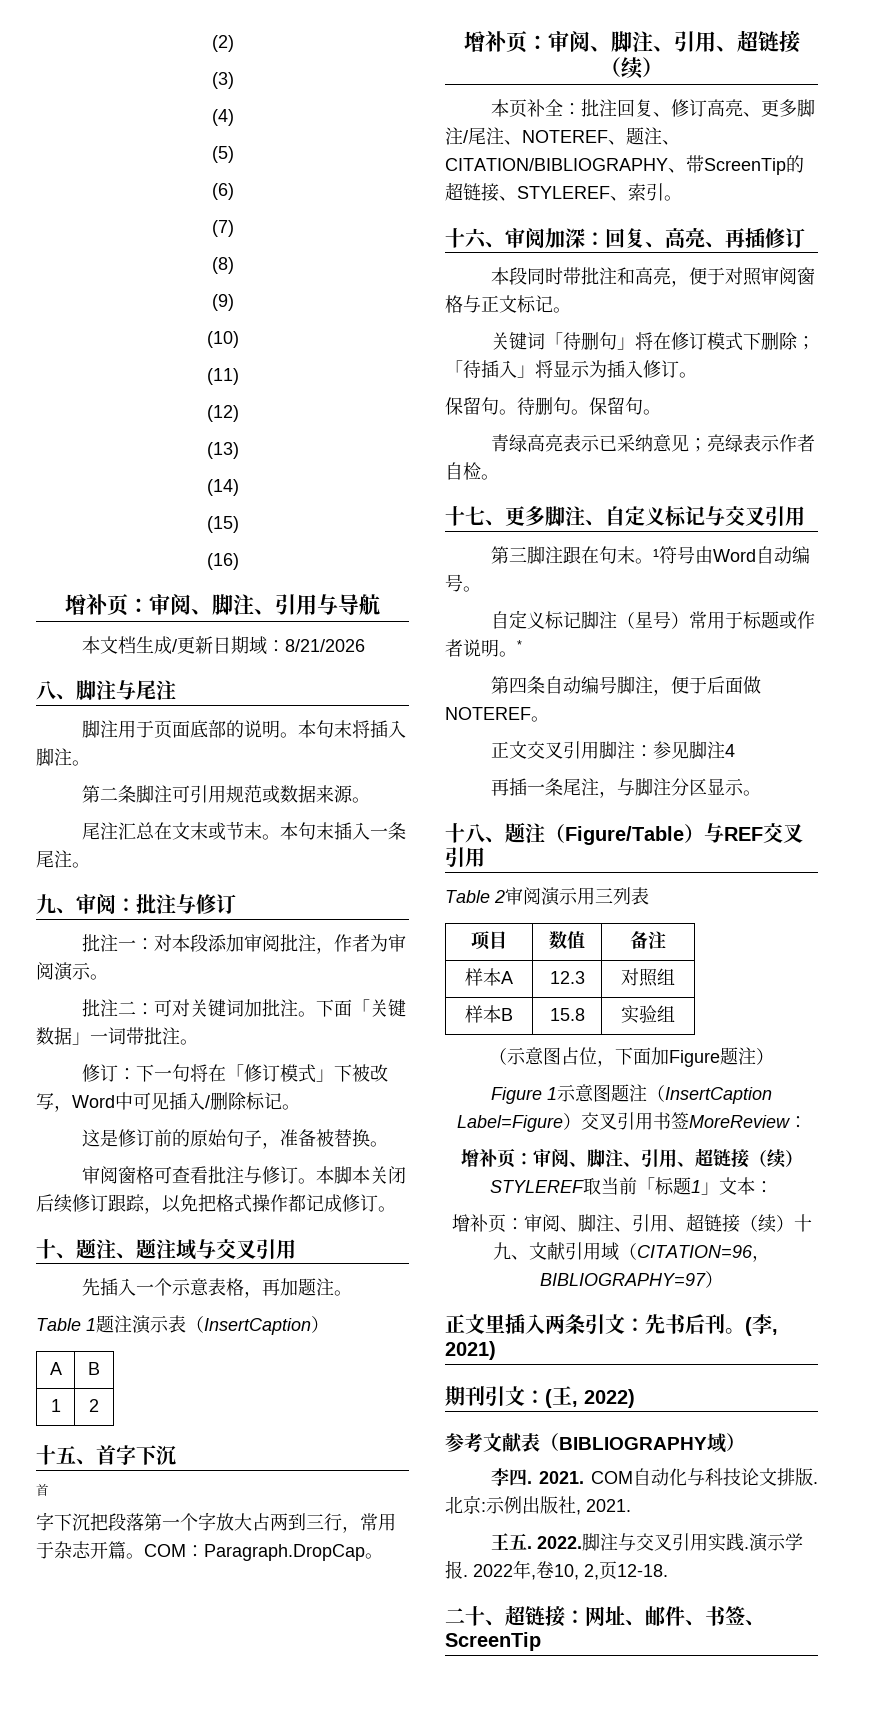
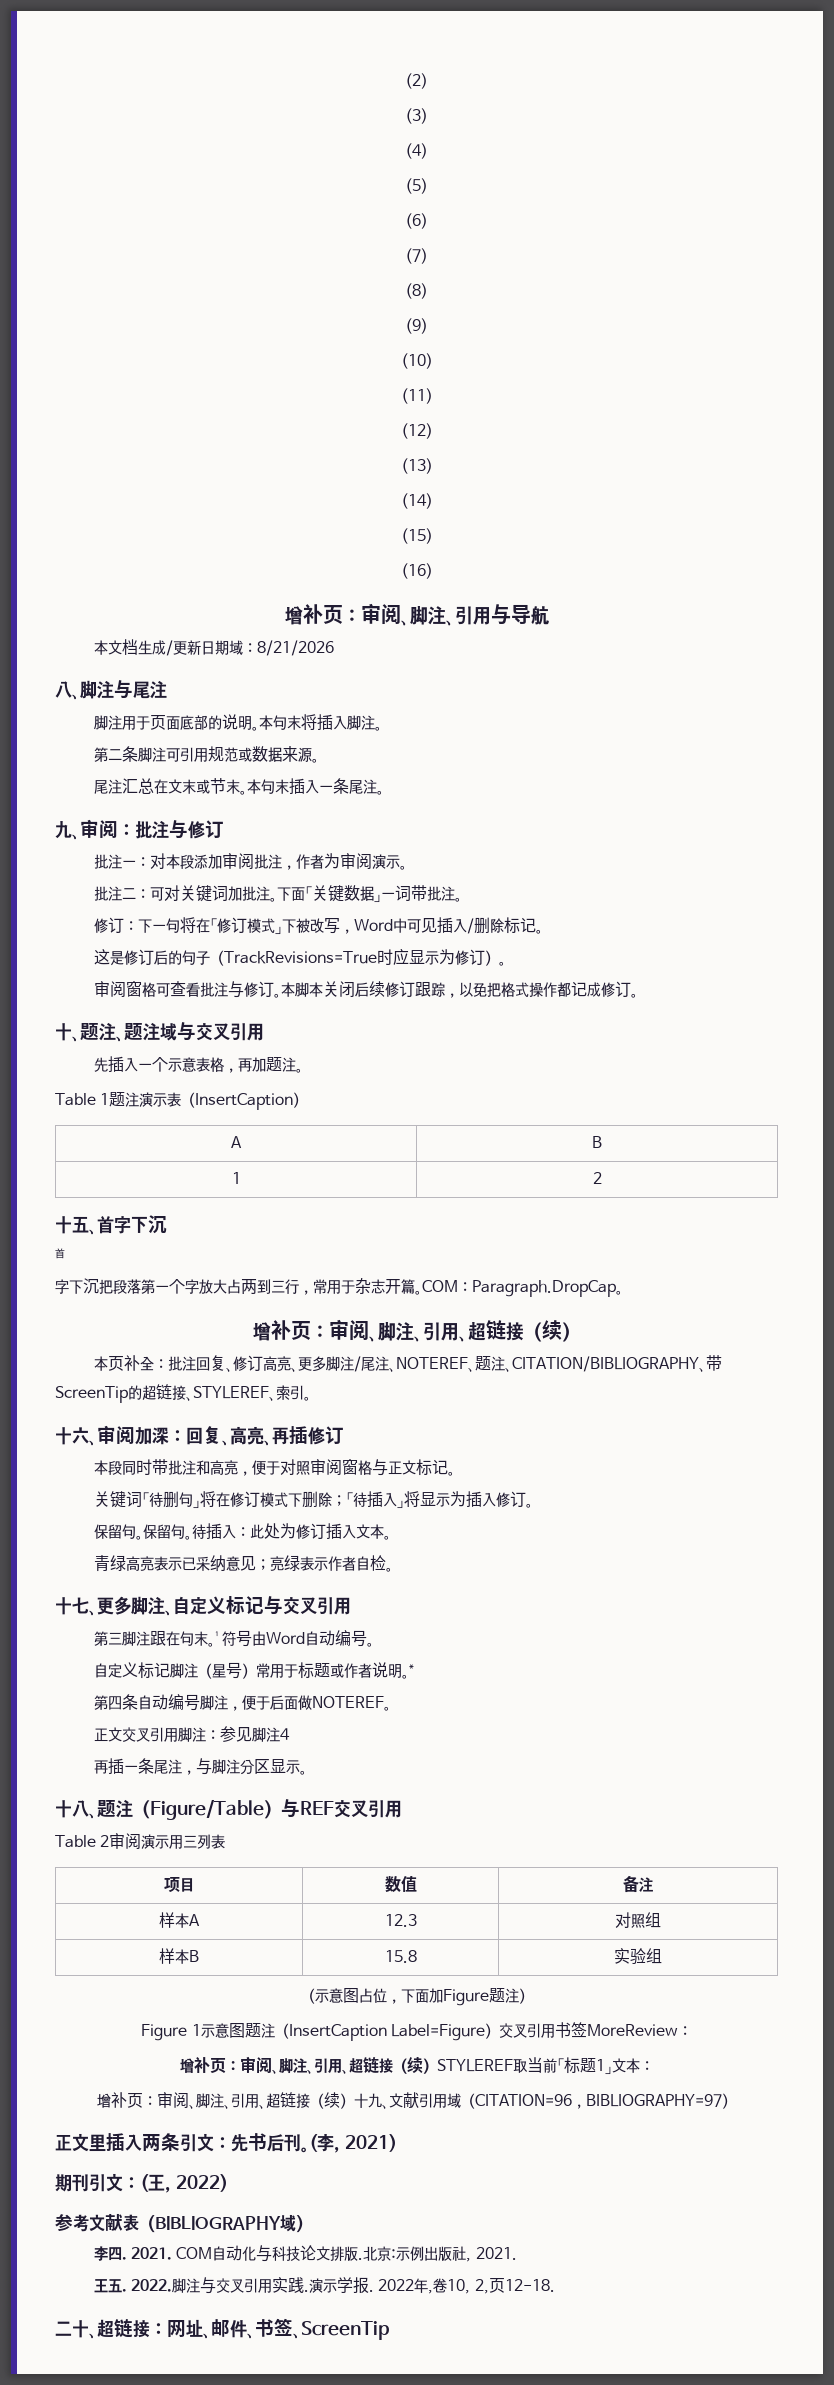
- 这是修订前的原始句子，准备被替换。
+ 这是修订后的句子（TrackRevisions=True时应显示为修订）。
- 待删句。保留句。
+ 保留句。待插入：此处为修订插入文本。

